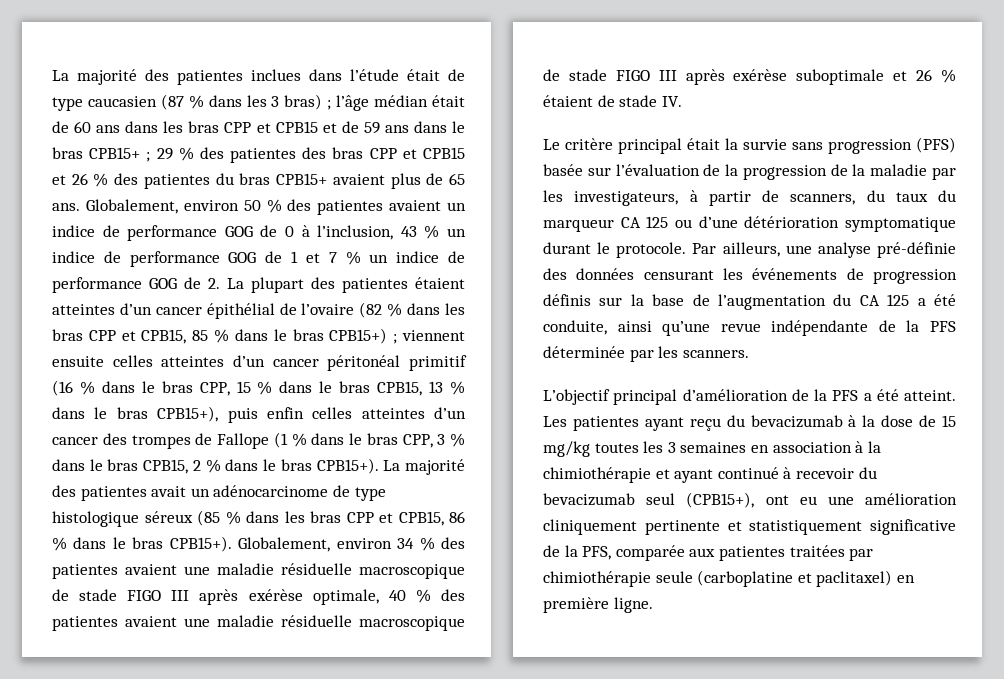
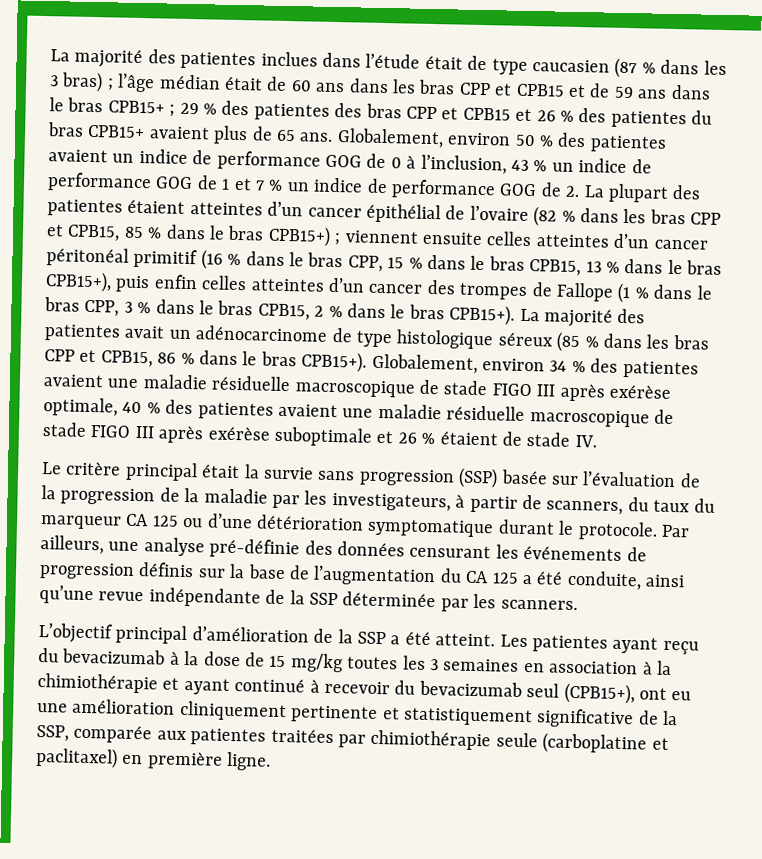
- Le critère principal était la survie sans progression (PFS) basée sur l’évaluation de la progression de la maladie par les investigateurs, à partir de scanners, du taux du marqueur CA 125 ou d’une détérioration symptomatique durant le protocole.
+ Le critère principal était la survie sans progression (SSP) basée sur l’évaluation de la progression de la maladie par les investigateurs, à partir de scanners, du taux du marqueur CA 125 ou d’une détérioration symptomatique durant le protocole.
- Par ailleurs, une analyse pré-définie des données censurant les événements de progression définis sur la base de l’augmentation du CA 125 a été conduite, ainsi qu’une revue indépendante de la PFS déterminée par les scanners.
+ Par ailleurs, une analyse pré-définie des données censurant les événements de progression définis sur la base de l’augmentation du CA 125 a été conduite, ainsi qu’une revue indépendante de la SSP déterminée par les scanners.
- L’objectif principal d’amélioration de la PFS a été atteint.
+ L’objectif principal d’amélioration de la SSP a été atteint.
- Les patientes ayant reçu du bevacizumab à la dose de 15 mg/kg toutes les 3 semaines en association à la chimiothérapie et ayant continué à recevoir du bevacizumab seul (CPB15+), ont eu une amélioration cliniquement pertinente et statistiquement significative de la PFS, comparée aux patientes traitées par chimiothérapie seule (carboplatine et paclitaxel) en première ligne.
+ Les patientes ayant reçu du bevacizumab à la dose de 15 mg/kg toutes les 3 semaines en association à la chimiothérapie et ayant continué à recevoir du bevacizumab seul (CPB15+), ont eu une amélioration cliniquement pertinente et statistiquement significative de la SSP, comparée aux patientes traitées par chimiothérapie seule (carboplatine et paclitaxel) en première ligne.

